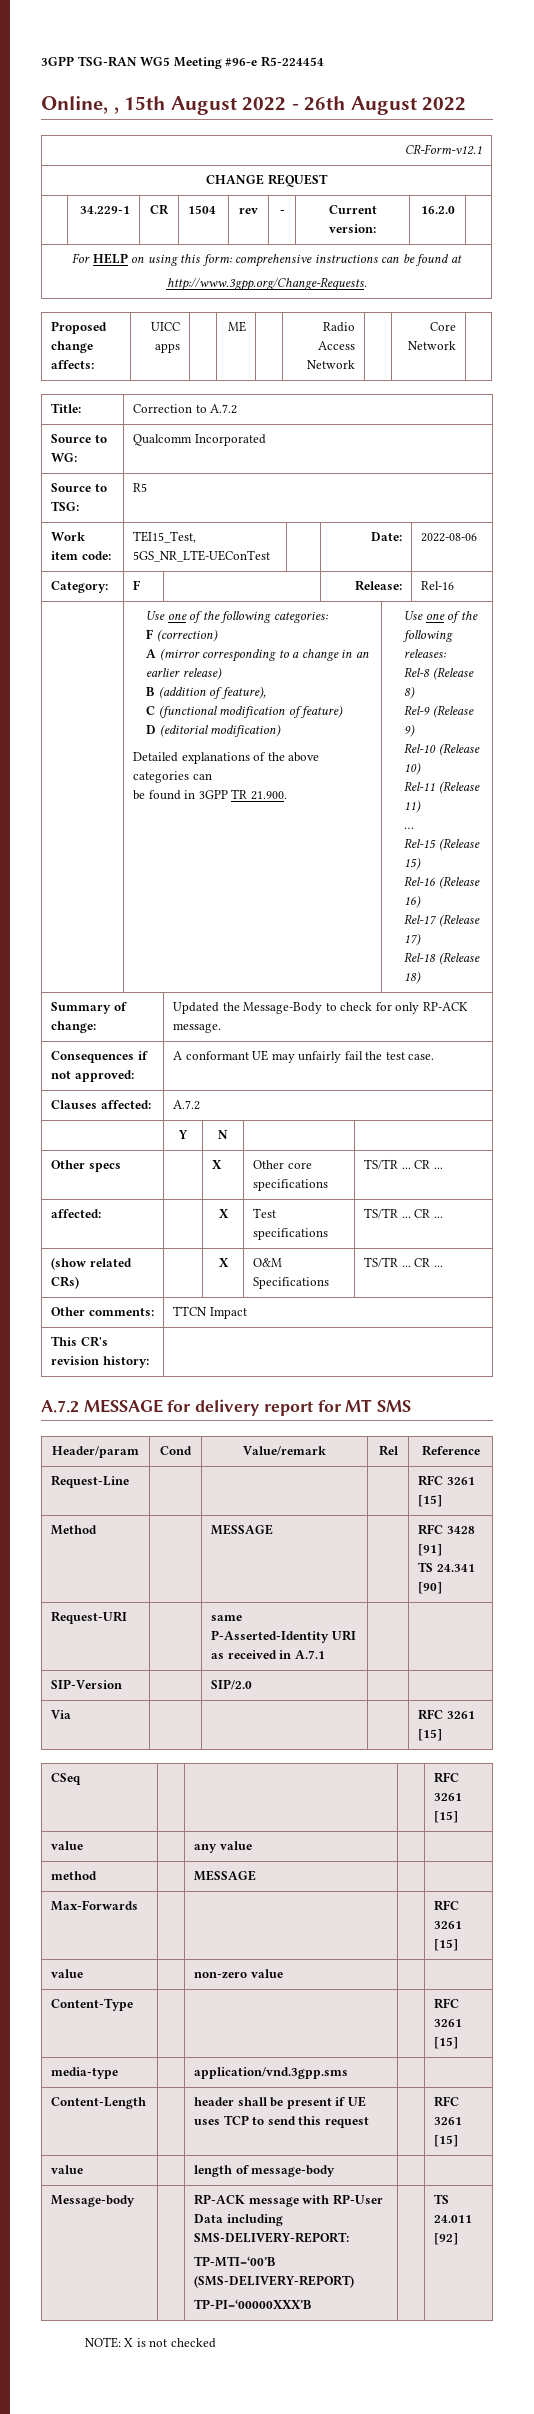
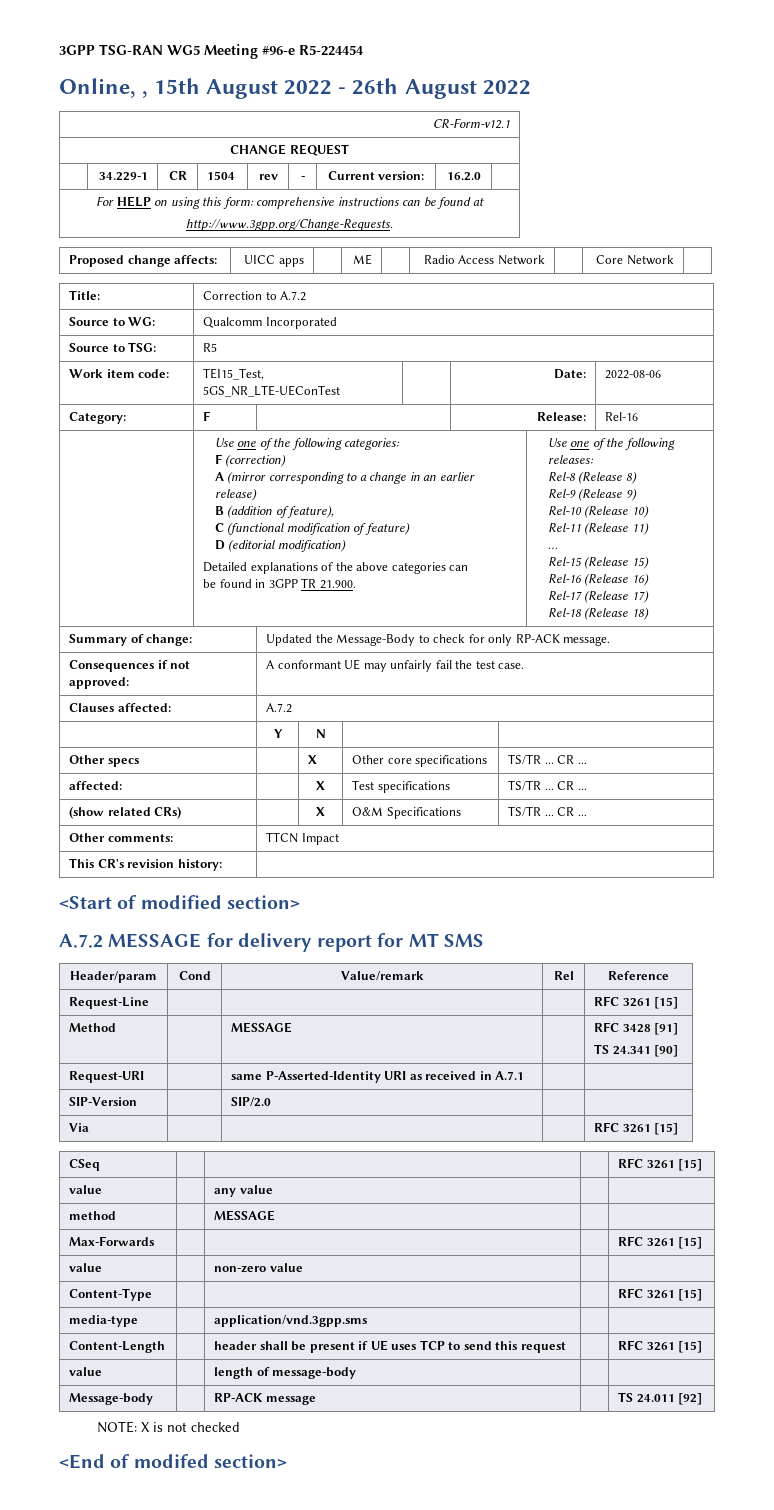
+ <Start of modified section>
- Message-body | | RP-ACK message with RP-User Data including SMS-DELIVERY-REPORT:
- TP-MTI=‘00’B (SMS-DELIVERY-REPORT)
- TP-PI=‘00000XXX’B | | TS 24.011 [92]
+ Message-body | | RP-ACK message | | TS 24.011 [92]
+ <End of modifed section>

